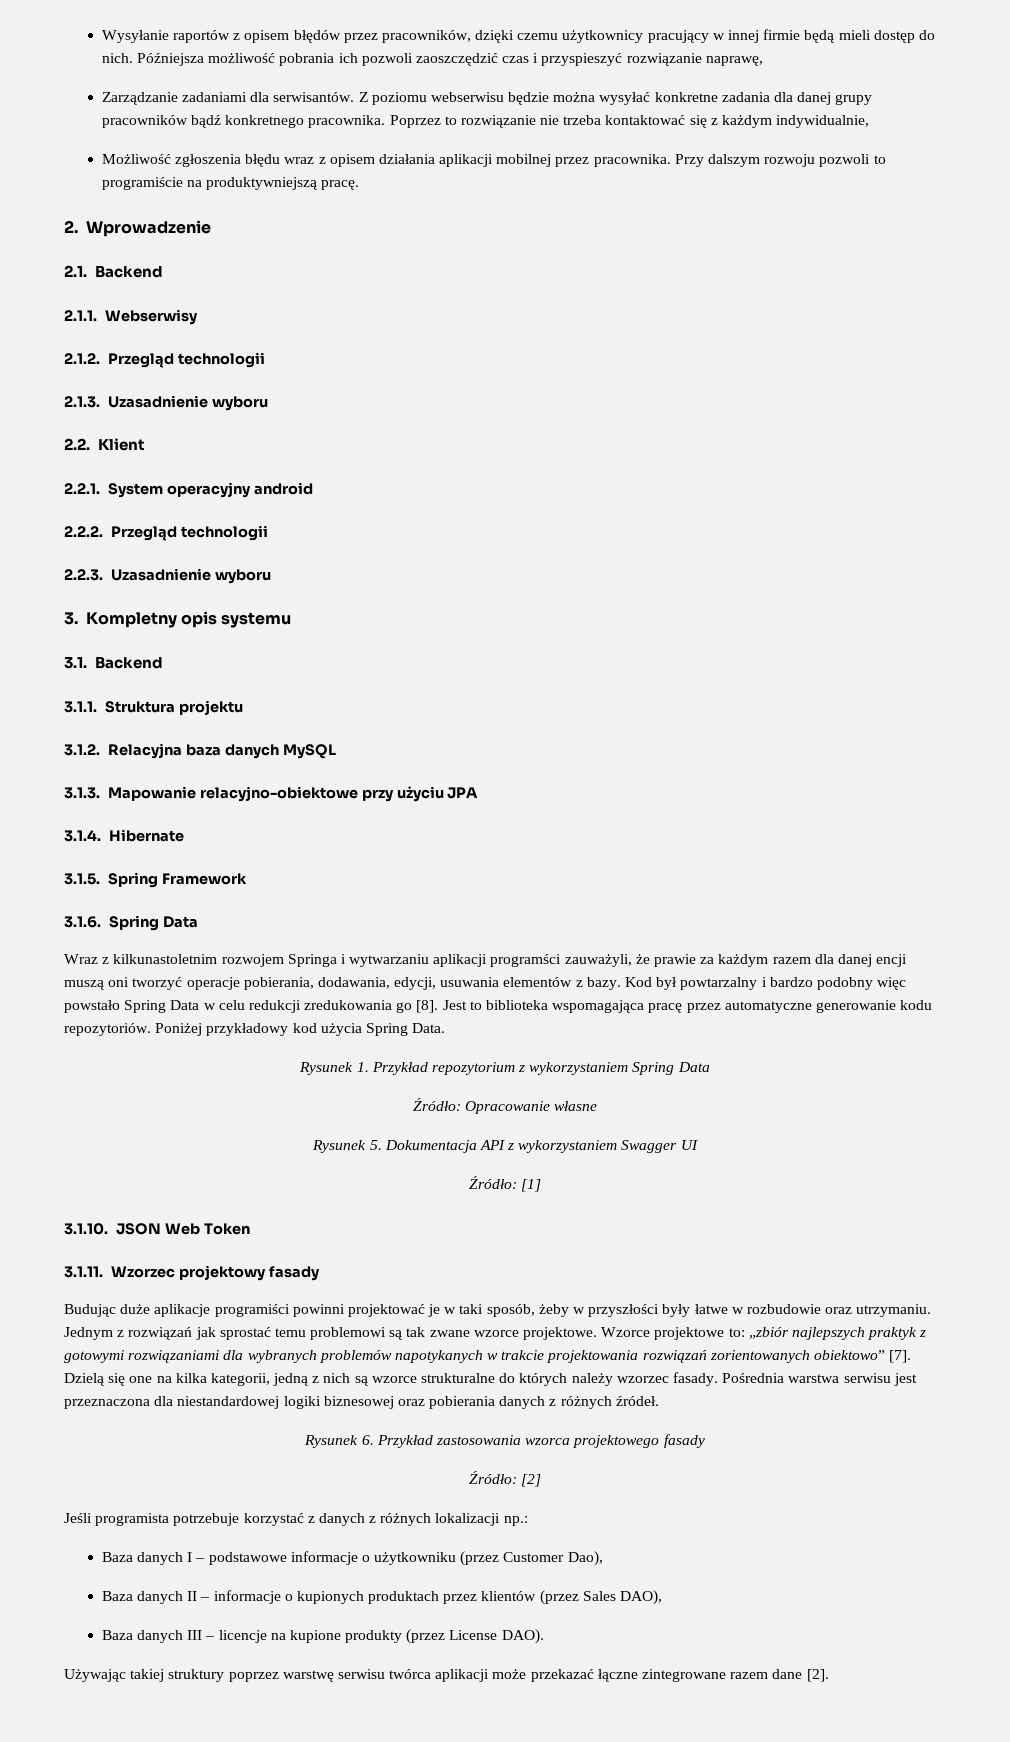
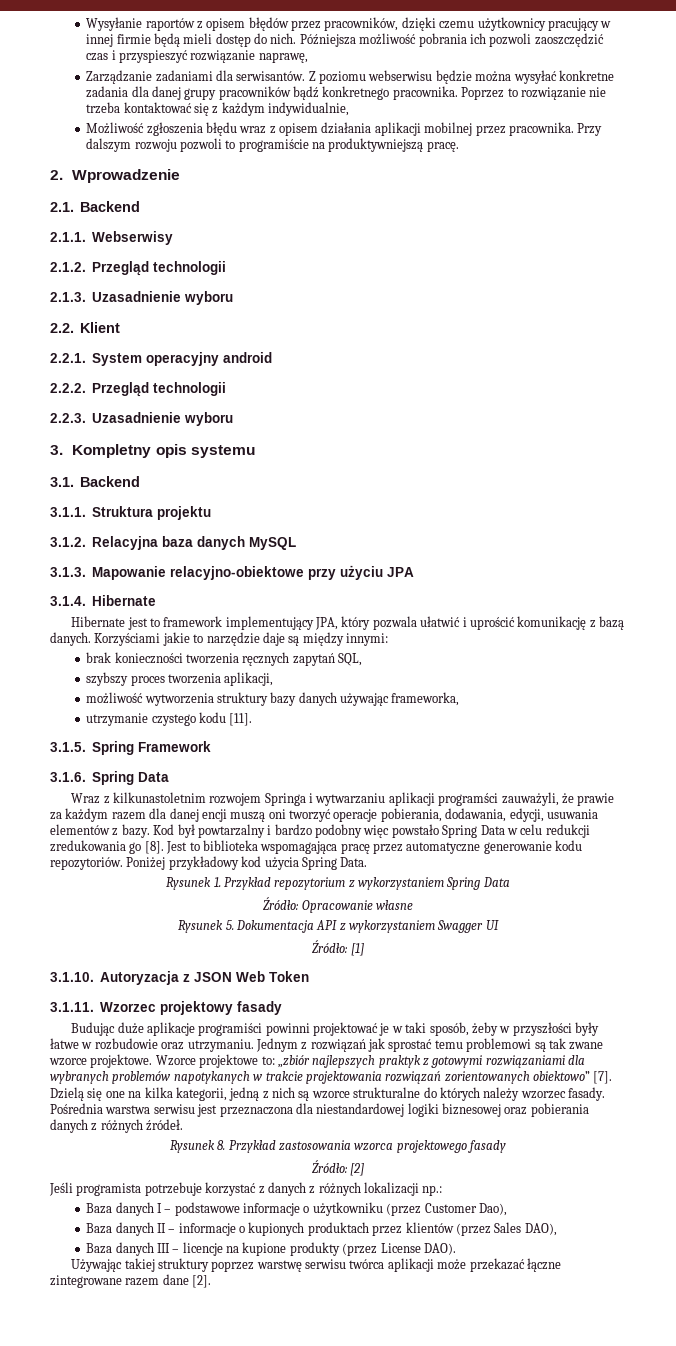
+ Hibernate jest to framework implementujący JPA, który pozwala ułatwić i uprościć komunikację z bazą danych. Korzyściami jakie to narzędzie daje są między innymi:
+ brak konieczności tworzenia ręcznych zapytań SQL,
+ szybszy proces tworzenia aplikacji,
+ możliwość wytworzenia struktury bazy danych używając frameworka,
+ utrzymanie czystego kodu [11].
- 3.1.10. JSON Web Token
+ 3.1.10. Autoryzacja z JSON Web Token
- Rysunek 6. Przykład zastosowania wzorca projektowego fasady
+ Rysunek 8. Przykład zastosowania wzorca projektowego fasady

